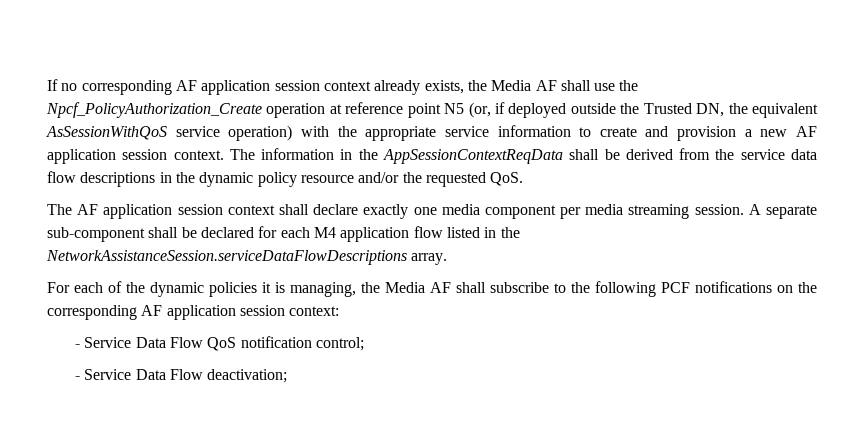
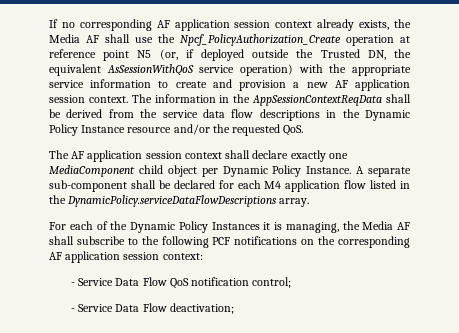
- The information in the AppSessionContextReqData shall be derived from the service data flow descriptions in the dynamic policy resource and/or the requested QoS.
+ The information in the AppSessionContextReqData shall be derived from the service data flow descriptions in the Dynamic Policy Instance resource and/or the requested QoS.
- The AF application session context shall declare exactly one media component per media streaming session.
+ The AF application session context shall declare exactly one MediaComponent child object per Dynamic Policy Instance.
- A separate sub-component shall be declared for each M4 application flow listed in the NetworkAssistanceSession.serviceDataFlowDescriptions array.
+ A separate sub-component shall be declared for each M4 application flow listed in the DynamicPolicy.serviceDataFlowDescriptions array.
- For each of the dynamic policies it is managing, the Media AF shall subscribe to the following PCF notifications on the corresponding AF application session context:
+ For each of the Dynamic Policy Instances it is managing, the Media AF shall subscribe to the following PCF notifications on the corresponding AF application session context:

